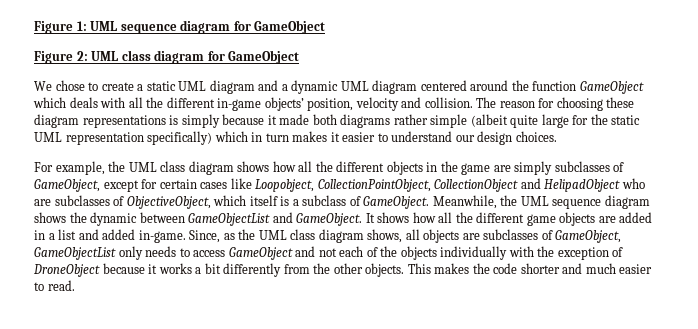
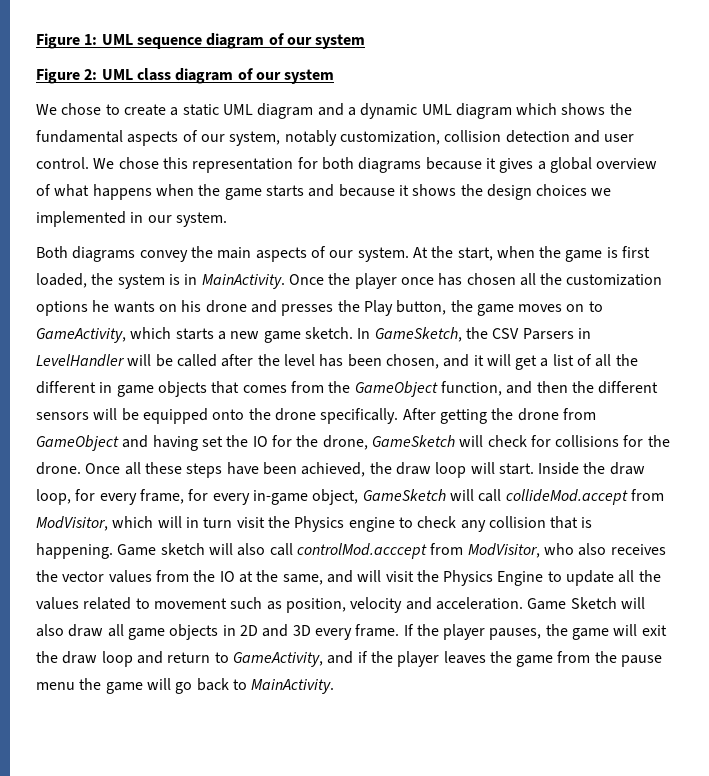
- Figure 1: UML sequence diagram for GameObject
+ Figure 1: UML sequence diagram of our system
- Figure 2: UML class diagram for GameObject
+ Figure 2: UML class diagram of our system
- We chose to create a static UML diagram and a dynamic UML diagram centered around the function GameObject which deals with all the different in-game objects’ position, velocity and collision. The reason for choosing these diagram representations is simply because it made both diagrams rather simple (albeit quite large for the static UML representation specifically) which in turn makes it easier to understand our design choices.
- For example, the UML class diagram shows how all the different objects in the game are simply subclasses of GameObject, except for certain cases like Loopobject, CollectionPointObject, CollectionObject and HelipadObject who are subclasses of ObjectiveObject, which itself is a subclass of GameObject. Meanwhile, the UML sequence diagram shows the dynamic between GameObjectList and GameObject. It shows how all the different game objects are added in a list and added in-game. Since, as the UML class diagram shows, all objects are subclasses of GameObject, GameObjectList only needs to access GameObject and not each of the objects individually with the exception of DroneObject because it works a bit differently from the other objects. This makes the code shorter and much easier to read.
+ We chose to create a static UML diagram and a dynamic UML diagram which shows the fundamental aspects of our system, notably customization, collision detection and user control. We chose this representation for both diagrams because it gives a global overview of what happens when the game starts and because it shows the design choices we implemented in our system.
+ Both diagrams convey the main aspects of our system. At the start, when the game is first loaded, the system is in MainActivity. Once the player once has chosen all the customization options he wants on his drone and presses the Play button, the game moves on to GameActivity, which starts a new game sketch. In GameSketch, the CSV Parsers in LevelHandler will be called after the level has been chosen, and it will get a list of all the different in game objects that comes from the GameObject function, and then the different sensors will be equipped onto the drone specifically. After getting the drone from GameObject and having set the IO for the drone, GameSketch will check for collisions for the drone. Once all these steps have been achieved, the draw loop will start. Inside the draw loop, for every frame, for every in-game object, GameSketch will call collideMod.accept from ModVisitor, which will in turn visit the Physics engine to check any collision that is happening. Game sketch will also call controlMod.acccept from ModVisitor, who also receives the vector values from the IO at the same, and will visit the Physics Engine to update all the values related to movement such as position, velocity and acceleration. Game Sketch will also draw all game objects in 2D and 3D every frame. If the player pauses, the game will exit the draw loop and return to GameActivity, and if the player leaves the game from the pause menu the game will go back to MainActivity.

